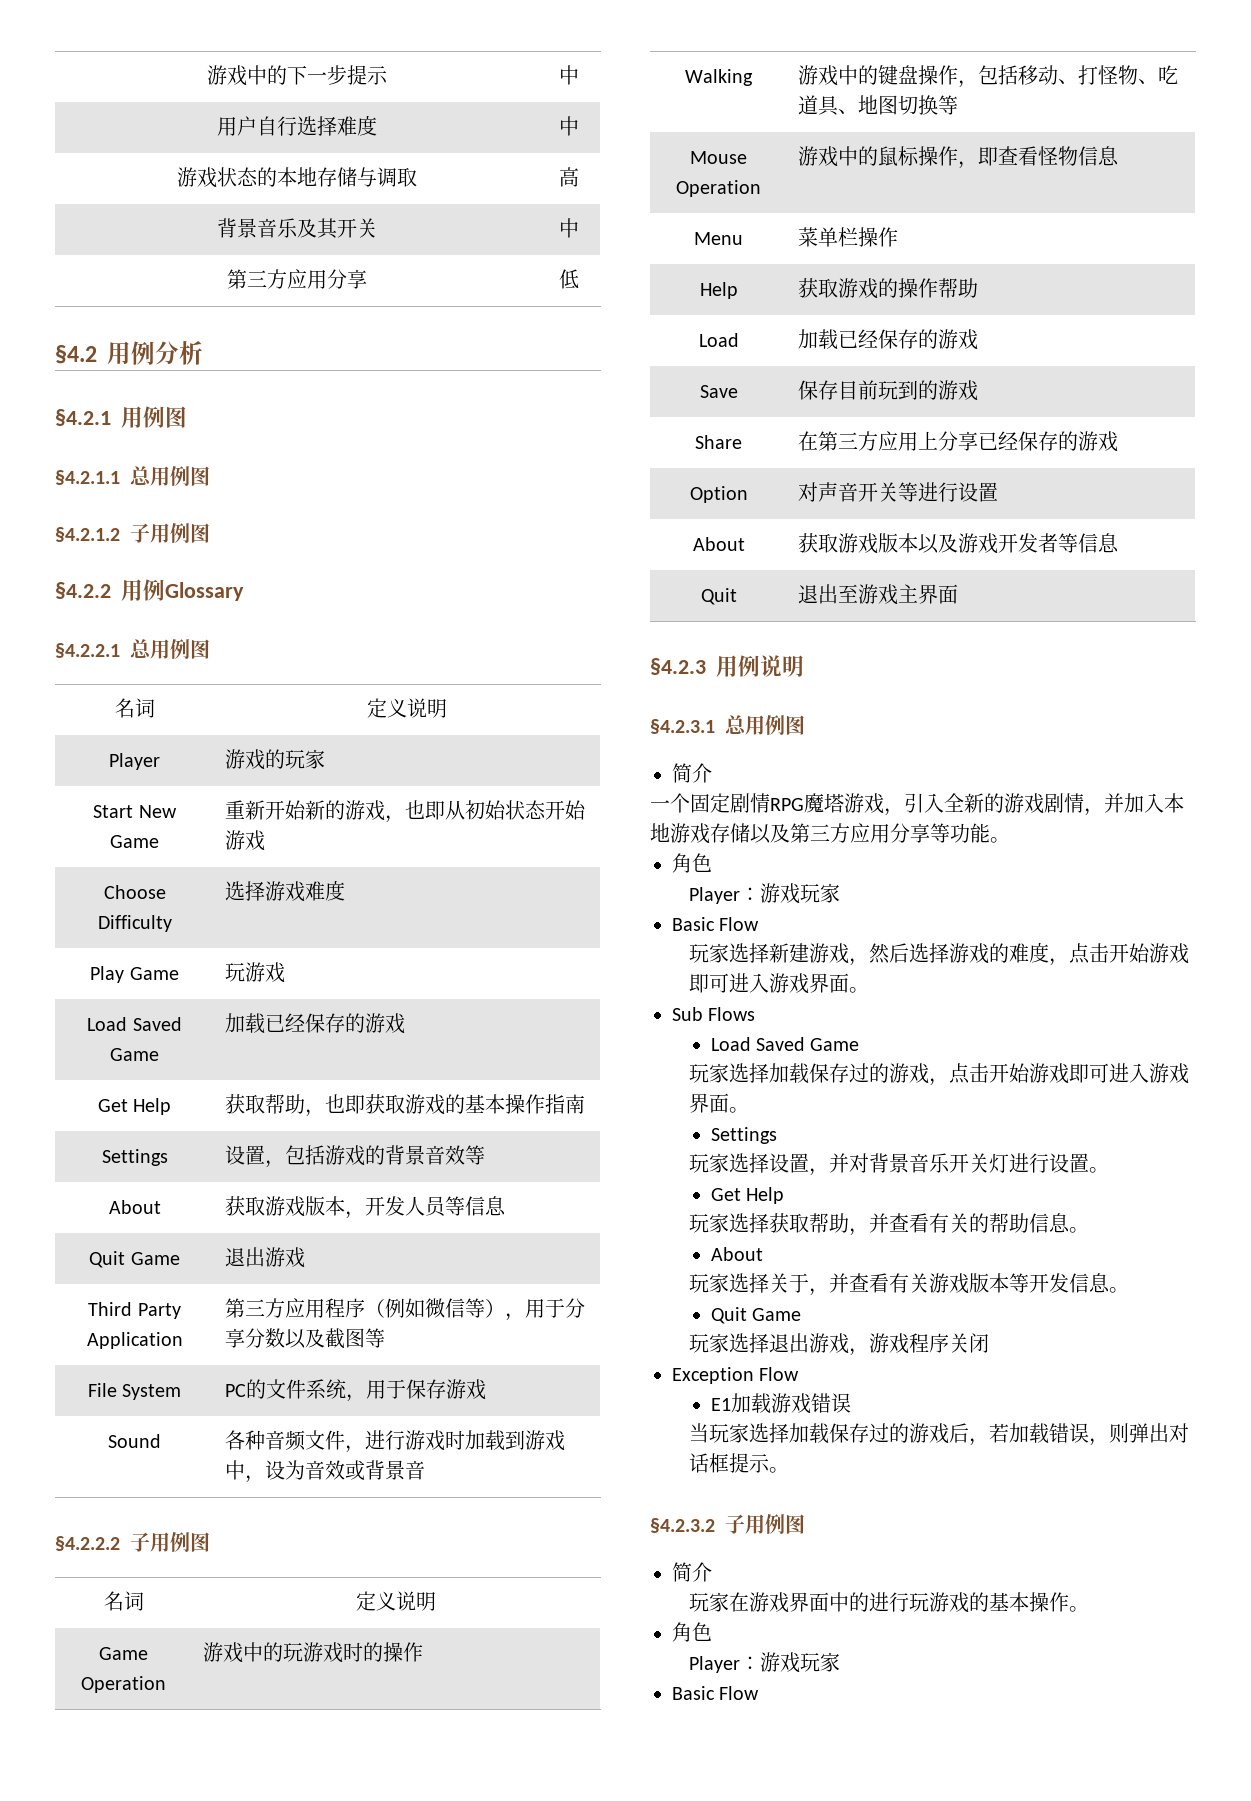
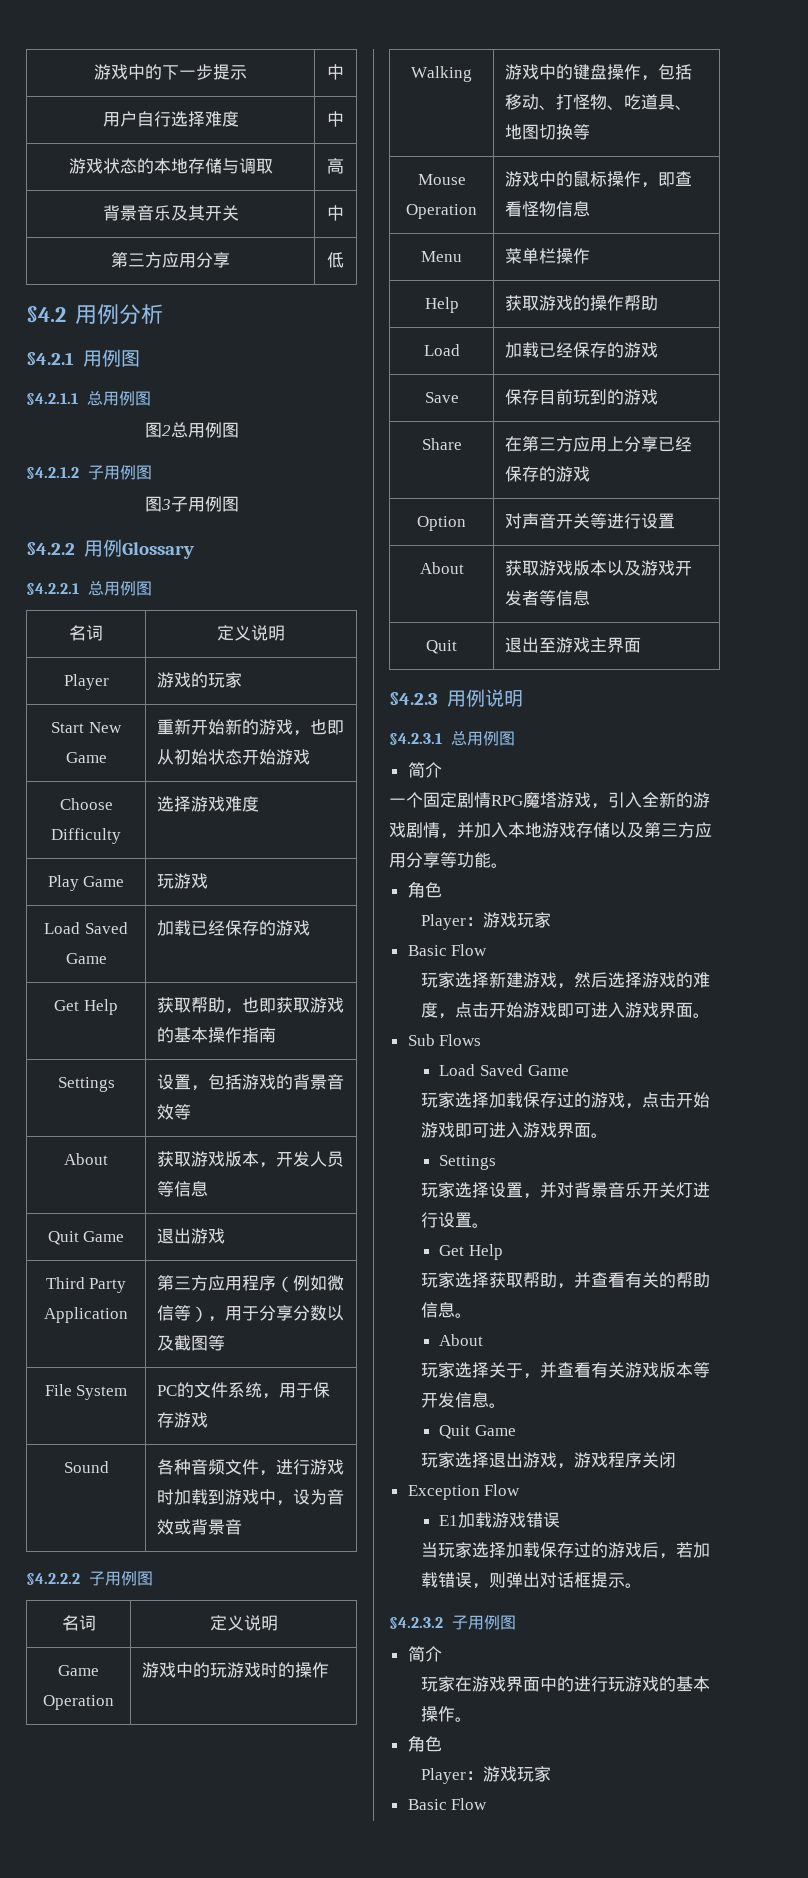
+ 图2总用例图
+ 图3子用例图

